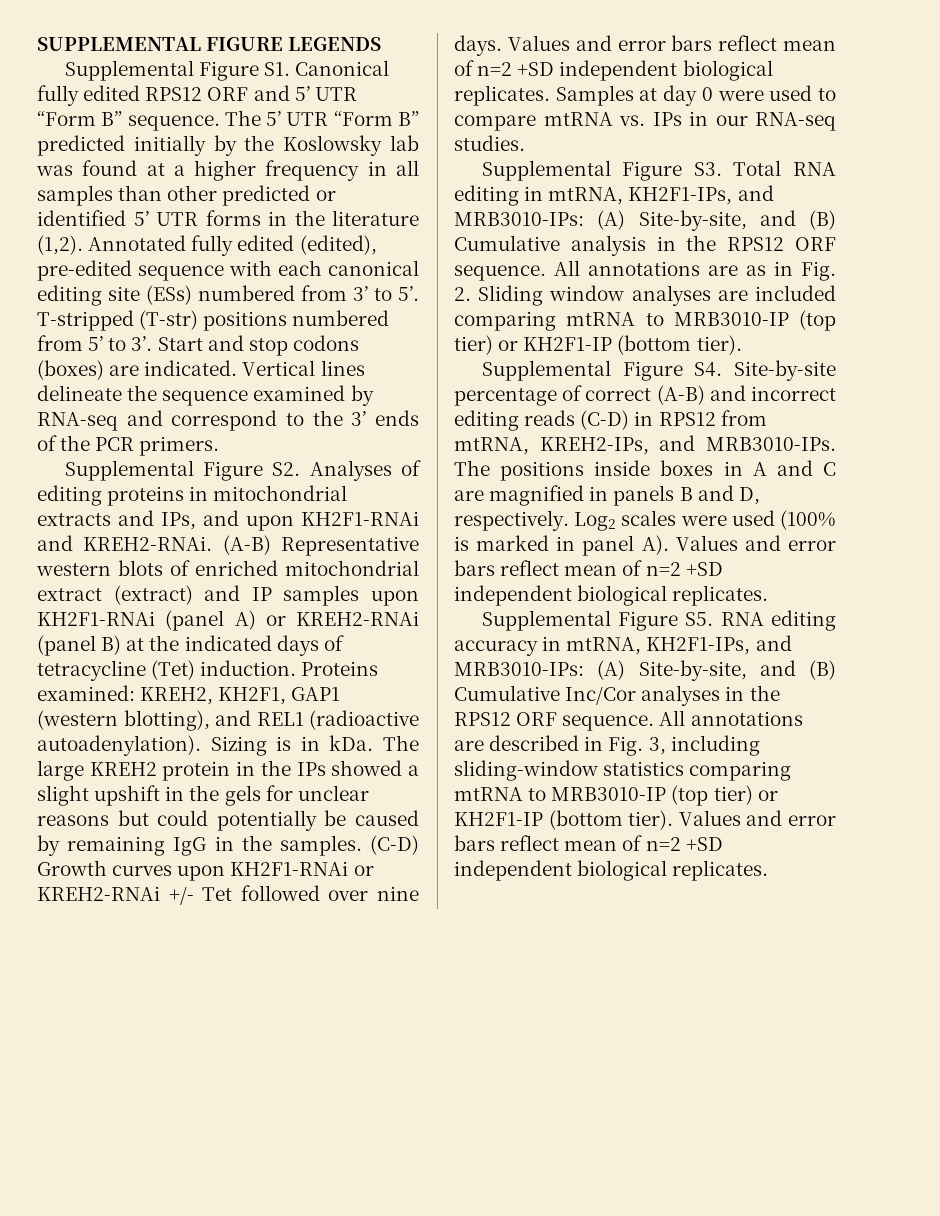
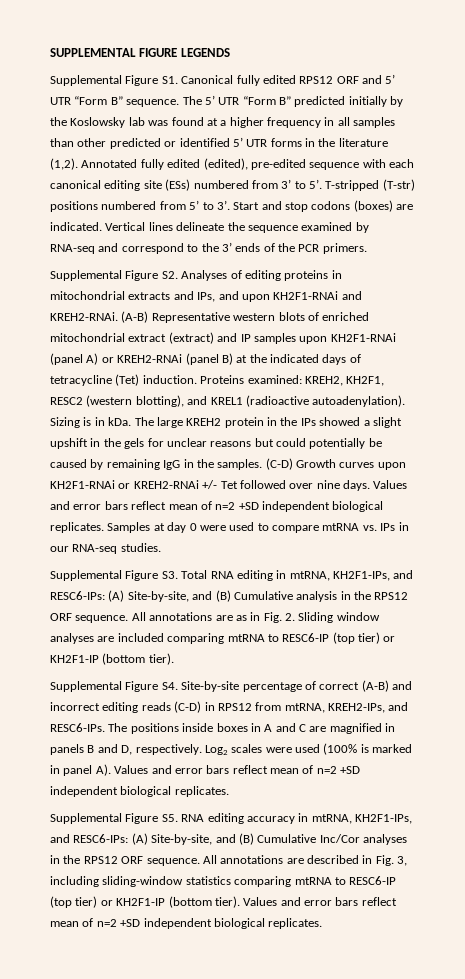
- Proteins examined: KREH2, KH2F1, GAP1 (western blotting), and REL1 (radioactive autoadenylation).
+ Proteins examined: KREH2, KH2F1, RESC2 (western blotting), and KREL1 (radioactive autoadenylation).
- Supplemental Figure S3. Total RNA editing in mtRNA, KH2F1-IPs, and MRB3010-IPs: (A) Site-by-site, and (B) Cumulative analysis in the RPS12 ORF sequence.
+ Supplemental Figure S3. Total RNA editing in mtRNA, KH2F1-IPs, and RESC6-IPs: (A) Site-by-site, and (B) Cumulative analysis in the RPS12 ORF sequence.
- All annotations are as in Fig. 2. Sliding window analyses are included comparing mtRNA to MRB3010-IP (top tier) or KH2F1-IP (bottom tier).
+ All annotations are as in Fig. 2. Sliding window analyses are included comparing mtRNA to RESC6-IP (top tier) or KH2F1-IP (bottom tier).
- Supplemental Figure S4. Site-by-site percentage of correct (A-B) and incorrect editing reads (C-D) in RPS12 from mtRNA, KREH2-IPs, and MRB3010-IPs.
+ Supplemental Figure S4. Site-by-site percentage of correct (A-B) and incorrect editing reads (C-D) in RPS12 from mtRNA, KREH2-IPs, and RESC6-IPs.
- Supplemental Figure S5. RNA editing accuracy in mtRNA, KH2F1-IPs, and MRB3010-IPs: (A) Site-by-site, and (B) Cumulative Inc/Cor analyses in the RPS12 ORF sequence.
+ Supplemental Figure S5. RNA editing accuracy in mtRNA, KH2F1-IPs, and RESC6-IPs: (A) Site-by-site, and (B) Cumulative Inc/Cor analyses in the RPS12 ORF sequence.
- All annotations are described in Fig. 3, including sliding-window statistics comparing mtRNA to MRB3010-IP (top tier) or KH2F1-IP (bottom tier).
+ All annotations are described in Fig. 3, including sliding-window statistics comparing mtRNA to RESC6-IP (top tier) or KH2F1-IP (bottom tier).

